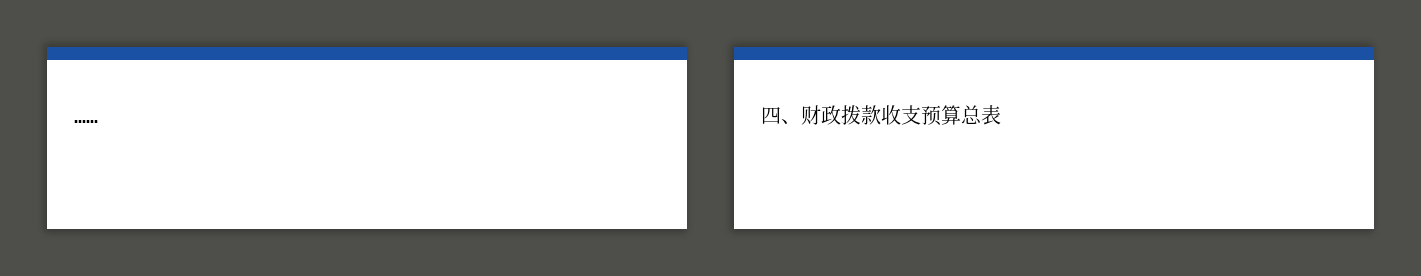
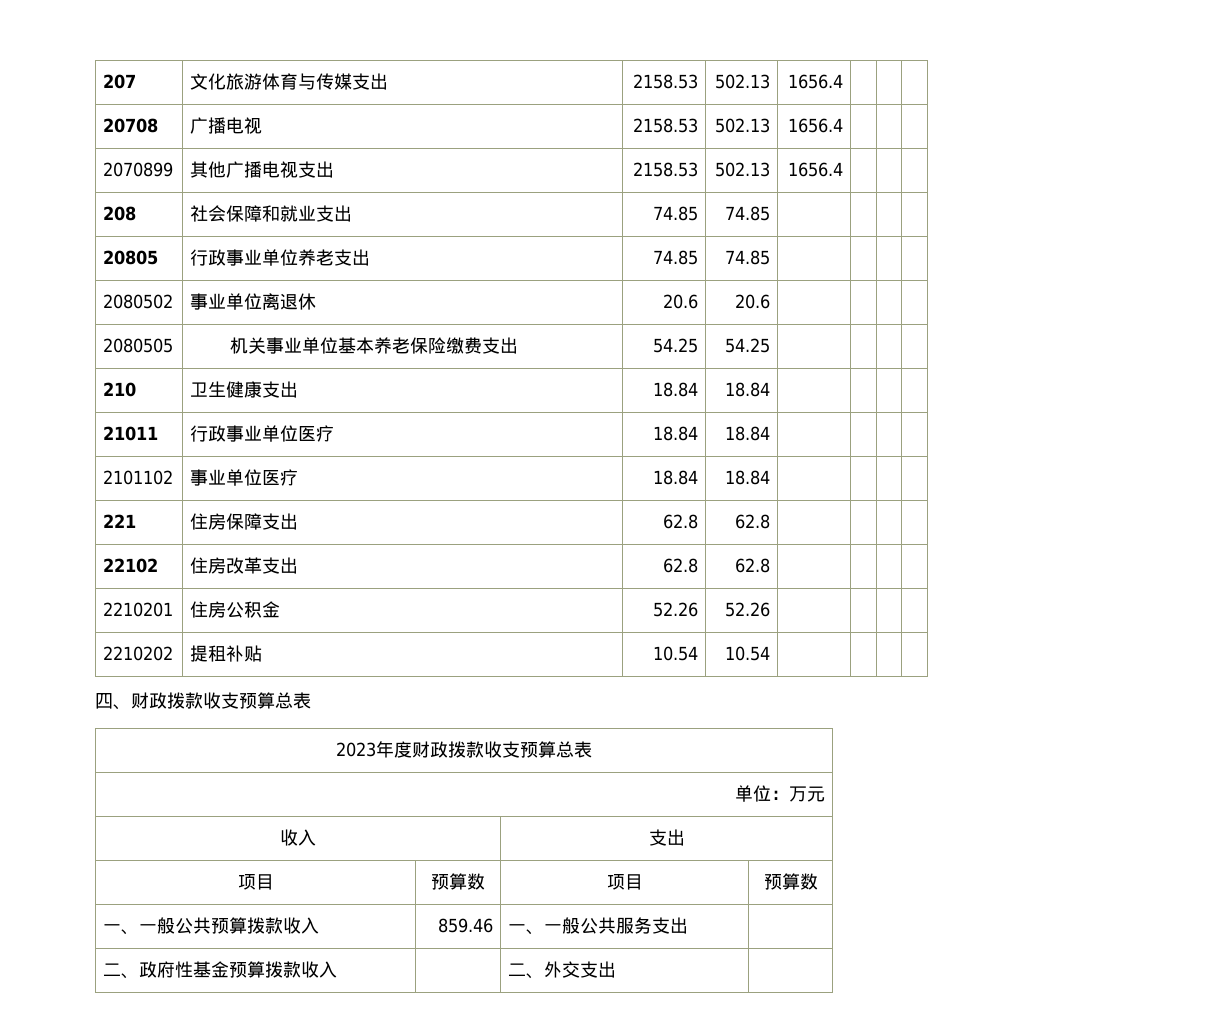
- ……
+ 207 | 文化旅游体育与传媒支出 | 2158.53 | 502.13 | 1656.4 | | |
+ 20708 | 广播电视 | 2158.53 | 502.13 | 1656.4 | | |
+ 2070899 | 其他广播电视支出 | 2158.53 | 502.13 | 1656.4 | | |
+ 208 | 社会保障和就业支出 | 74.85 | 74.85 | | | |
+ 20805 | 行政事业单位养老支出 | 74.85 | 74.85 | | | |
+ 2080502 | 事业单位离退休 | 20.6 | 20.6 | | | |
+ 2080505 | 机关事业单位基本养老保险缴费支出 | 54.25 | 54.25 | | | |
+ 210 | 卫生健康支出 | 18.84 | 18.84 | | | |
+ 21011 | 行政事业单位医疗 | 18.84 | 18.84 | | | |
+ 2101102 | 事业单位医疗 | 18.84 | 18.84 | | | |
+ 221 | 住房保障支出 | 62.8 | 62.8 | | | |
+ 22102 | 住房改革支出 | 62.8 | 62.8 | | | |
+ 2210201 | 住房公积金 | 52.26 | 52.26 | | | |
+ 2210202 | 提租补贴 | 10.54 | 10.54 | | | |
+ 2023年度财政拨款收支预算总表
+ 单位：万元
+ 收入 | 支出
+ 项目 | 预算数 | 项目 | 预算数
+ 一、一般公共预算拨款收入 | 859.46 | 一、一般公共服务支出 |
+ 二、政府性基金预算拨款收入 | | 二、外交支出 |

